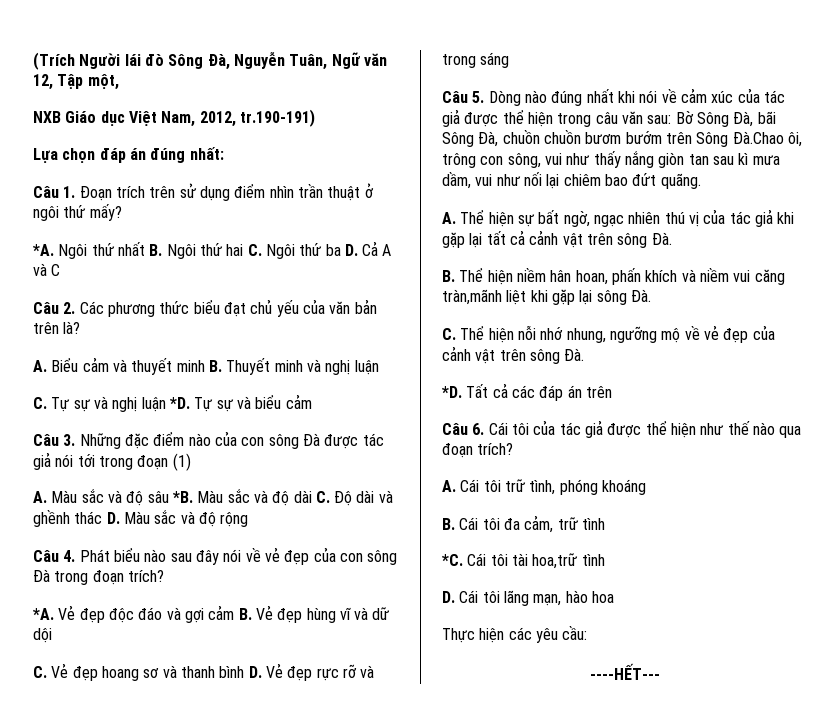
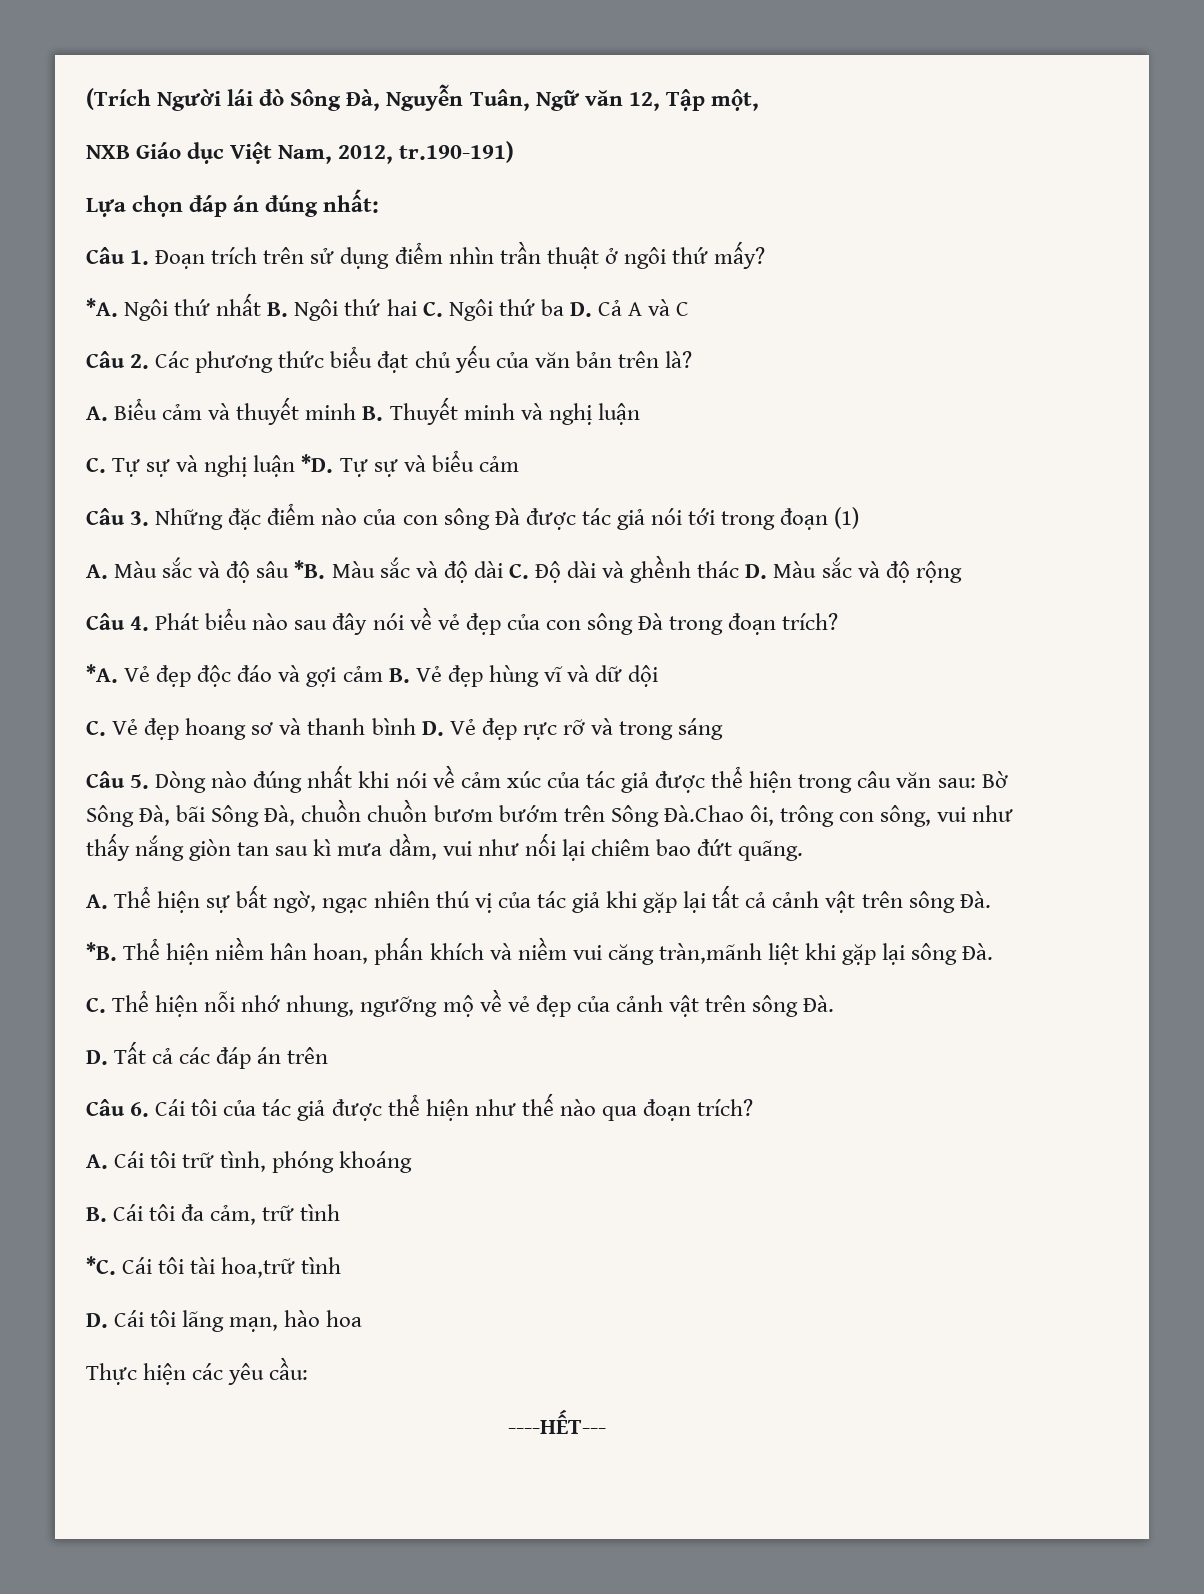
- B. Thể hiện niềm hân hoan, phấn khích và niềm vui căng tràn,mãnh liệt khi gặp lại sông Đà.
+ *B. Thể hiện niềm hân hoan, phấn khích và niềm vui căng tràn,mãnh liệt khi gặp lại sông Đà.
- *D. Tất cả các đáp án trên
+ D. Tất cả các đáp án trên

